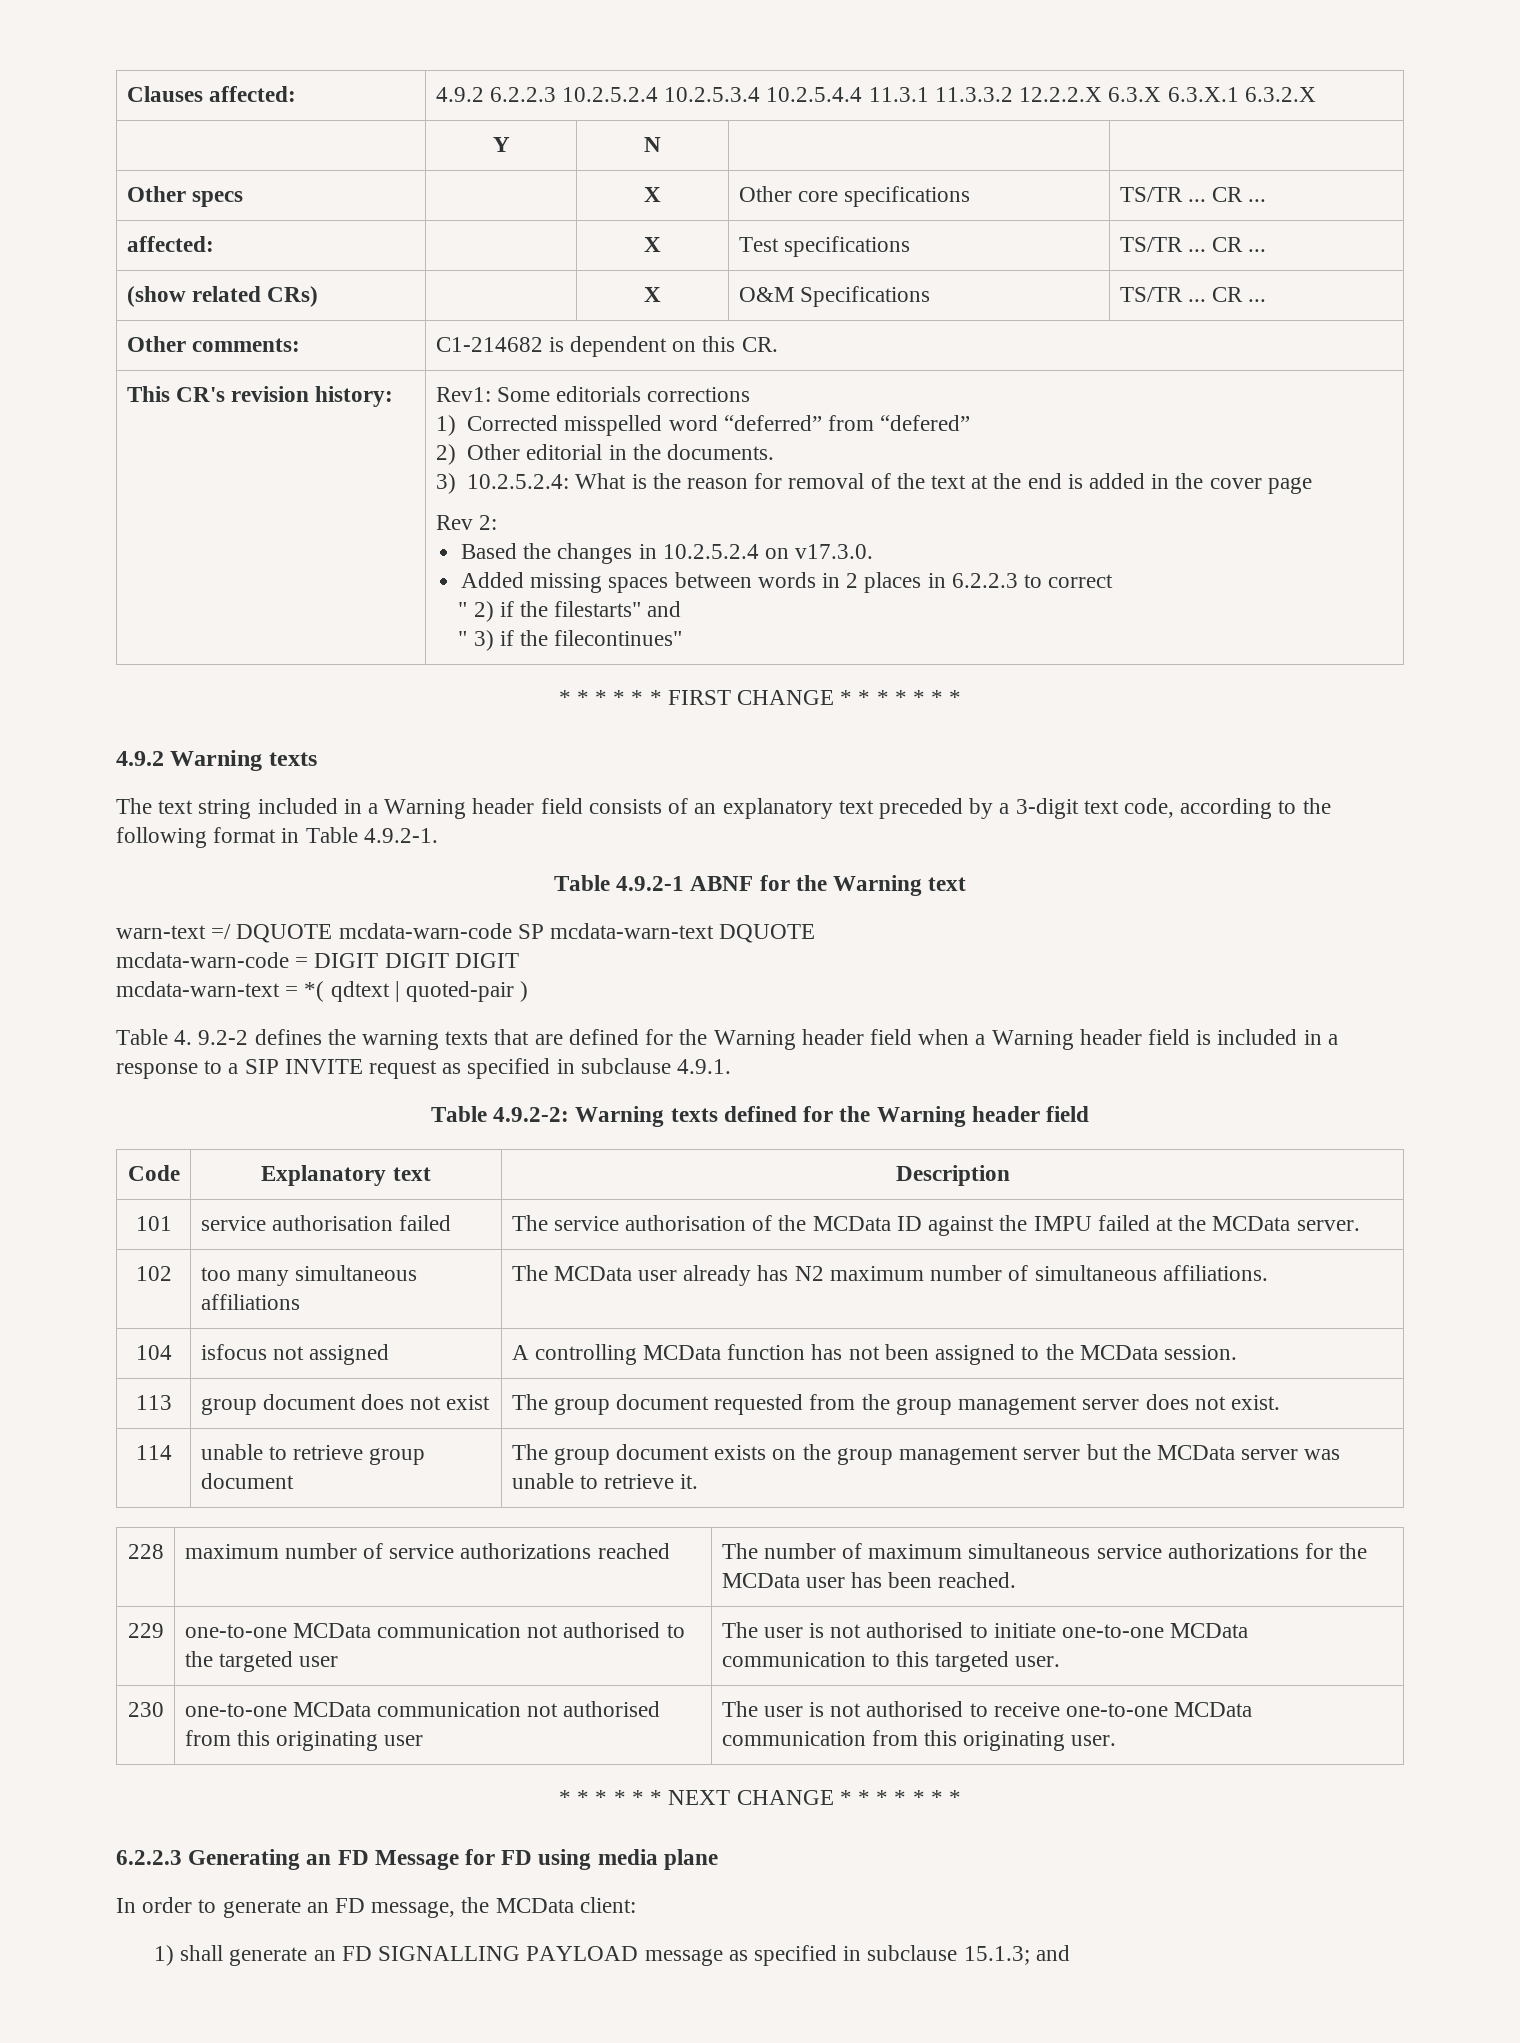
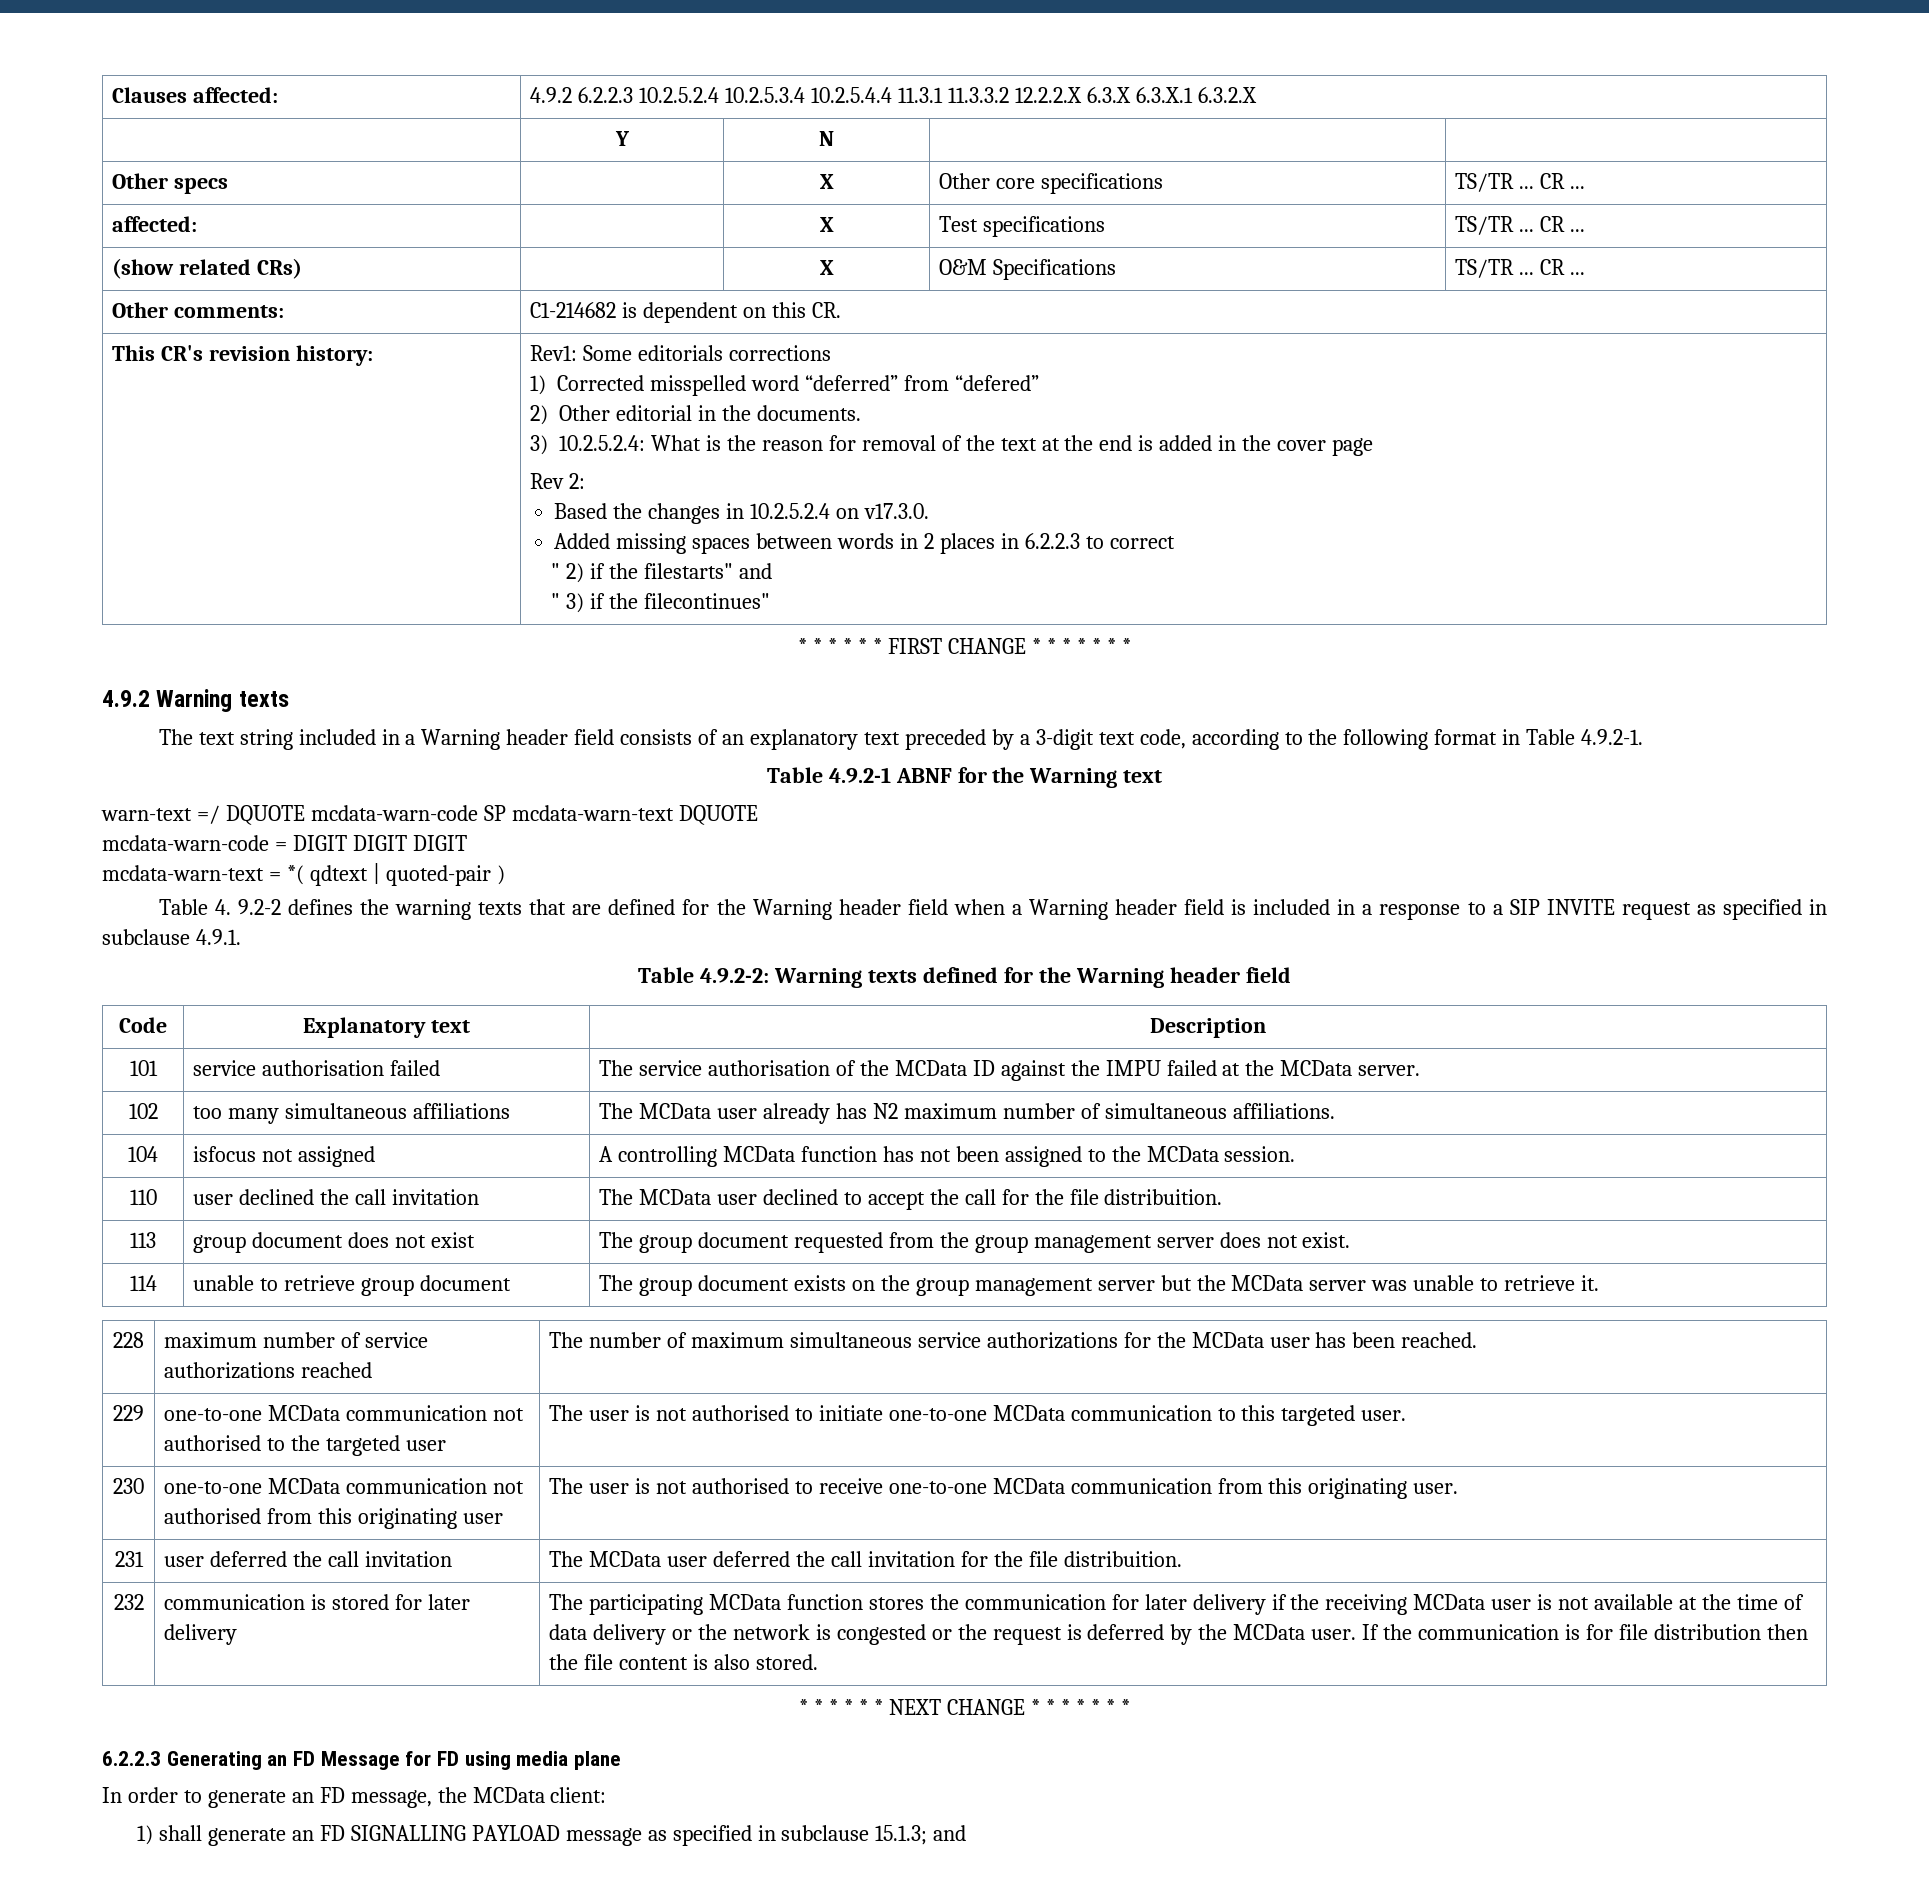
+ 110 | user declined the call invitation | The MCData user declined to accept the call for the file distribuition.
+ 231 | user deferred the call invitation | The MCData user deferred the call invitation for the file distribuition.
+ 232 | communication is stored for later delivery | The participating MCData function stores the communication for later delivery if the receiving MCData user is not available at the time of data delivery or the network is congested or the request is deferred by the MCData user. If the communication is for file distribution then the file content is also stored.

